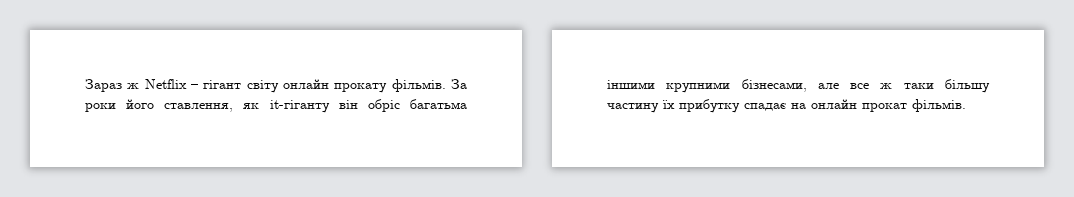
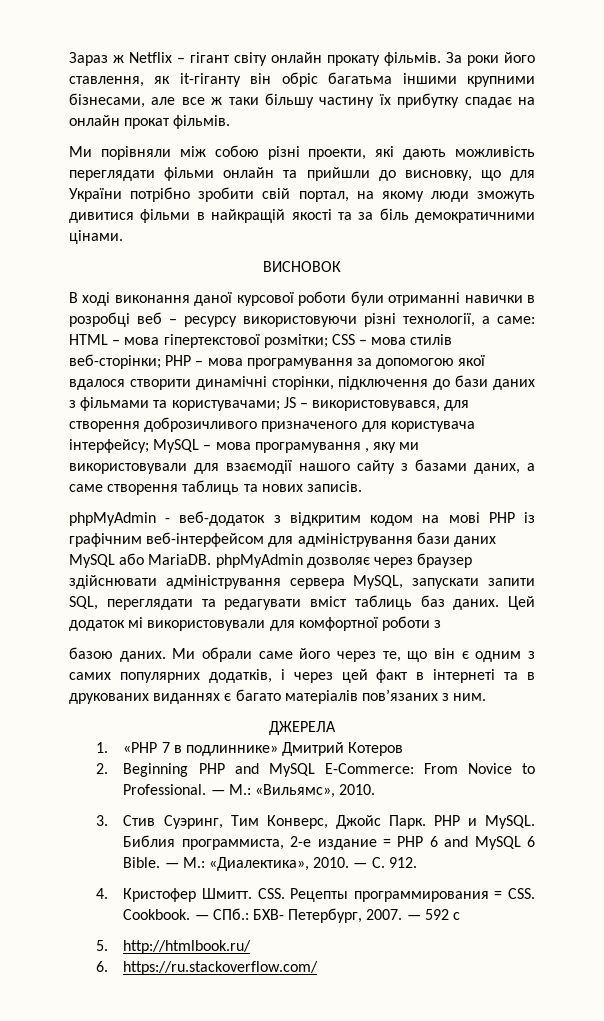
+ Ми порівняли між собою різні проекти, які дають можливість переглядати фільми онлайн та прийшли до висновку, що для України потрібно зробити свій портал, на якому люди зможуть дивитися фільми в найкращій якості та за біль демократичними цінами.
+ ВИСНОВОК
+ В ході виконання даної курсової роботи були отриманні навички в розробці веб – ресурсу використовуючи різні технології, а саме: HTML – мова гіпертекстової розмітки; CSS – мова стилів веб-сторінки; PHP – мова програмування за допомогою якої вдалося створити динамічні сторінки, підключення до бази даних з фільмами та користувачами; JS – використовувався, для створення доброзичливого призначеного для користувача інтерфейсу; MySQL – мова програмування , яку ми використовували для взаємодії нашого сайту з базами даних, а саме створення таблиць та нових записів.
+ phpMyAdmin - веб-додаток з відкритим кодом на мові PHP із графічним веб-інтерфейсом для адміністрування бази даних MySQL або MariaDB. phpMyAdmin дозволяє через браузер здійснювати адміністрування сервера MySQL, запускати запити SQL, переглядати та редагувати вміст таблиць баз даних. Цей додаток мі використовували для комфортної роботи з
+ базою даних. Ми обрали саме його через те, що він є одним з самих популярних додатків, і через цей факт в інтернеті та в друкованих виданнях є багато матеріалів пов’язаних з ним.
+ ДЖЕРЕЛА
+ 1. «PHP 7 в подлиннике» Дмитрий Котеров
+ 2. Beginning PHP and MySQL E-Commerce: From Novice to Professional. — М.: «Вильямс», 2010.
+ 3. Стив Суэринг, Тим Конверс, Джойс Парк. PHP и MySQL. Библия программиста, 2-е издание = PHP 6 and MySQL 6 Bible. — М.: «Диалектика», 2010. — С. 912.
+ 4. Кристофер Шмитт. CSS. Рецепты программирования = CSS. Cookbook. — СПб.: БХВ- Петербург, 2007. — 592 с
+ 5. http://htmlbook.ru/
+ 6. https://ru.stackoverflow.com/

